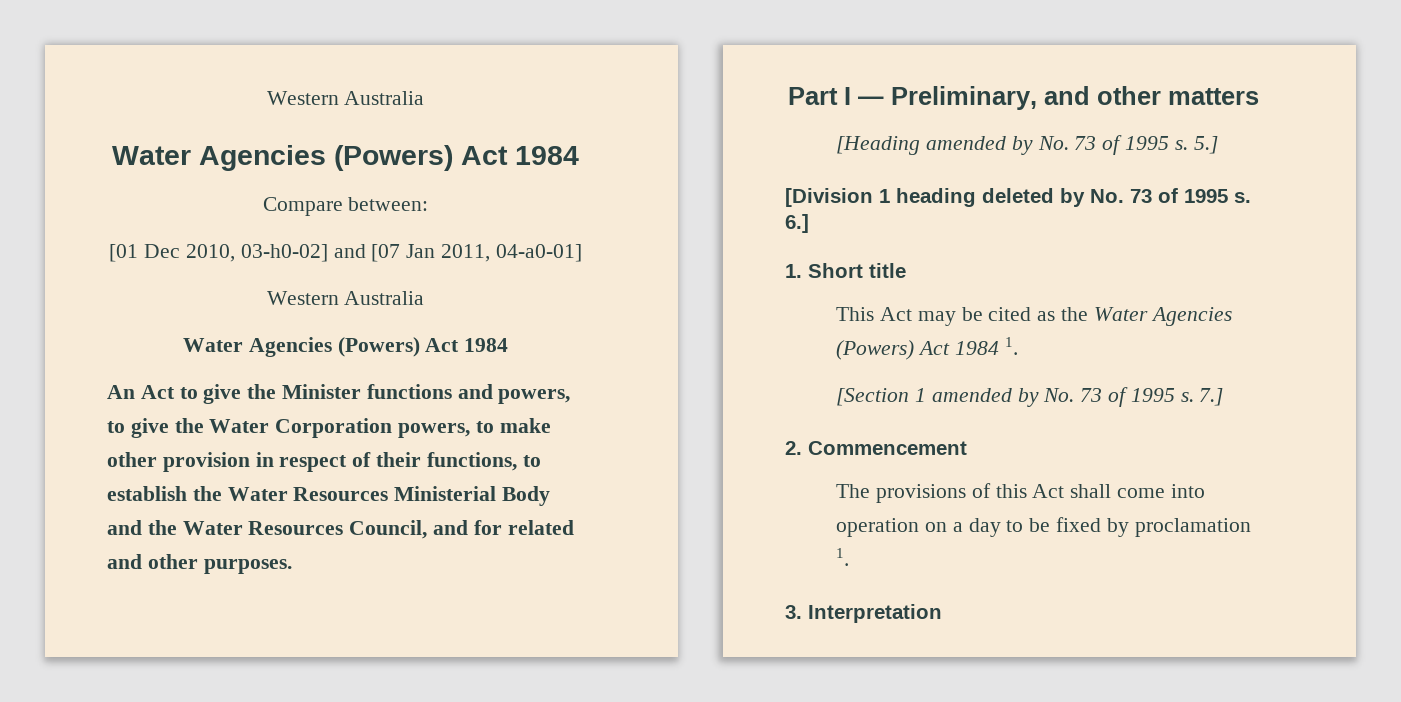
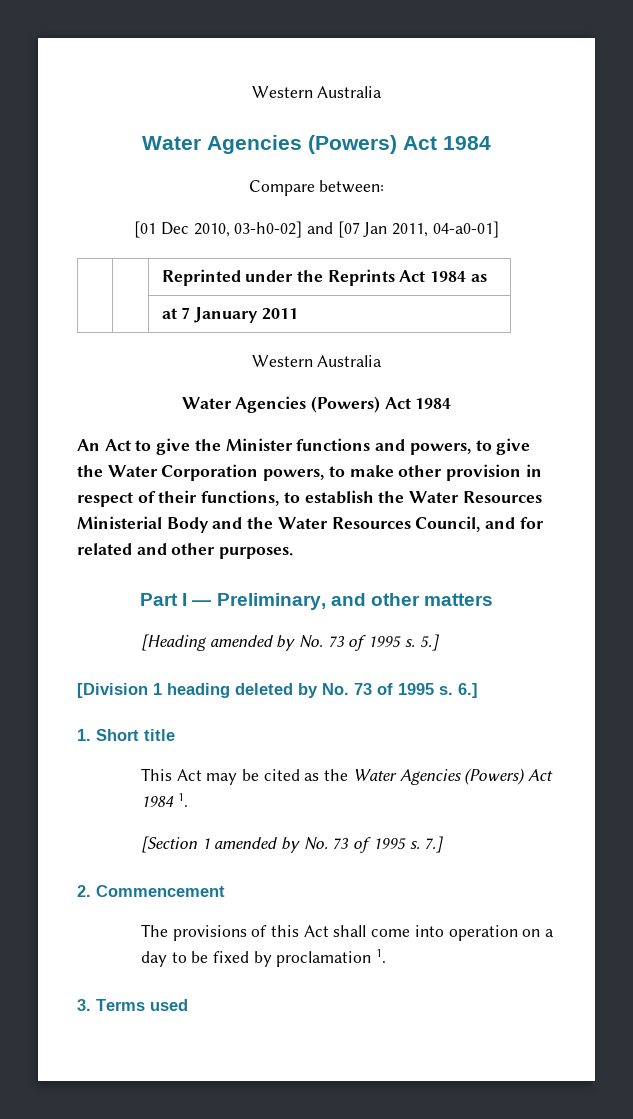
+ | | Reprinted under the Reprints Act 1984 as
+ | | at 7 January 2011
- 3. Interpretation
+ 3. Terms used

